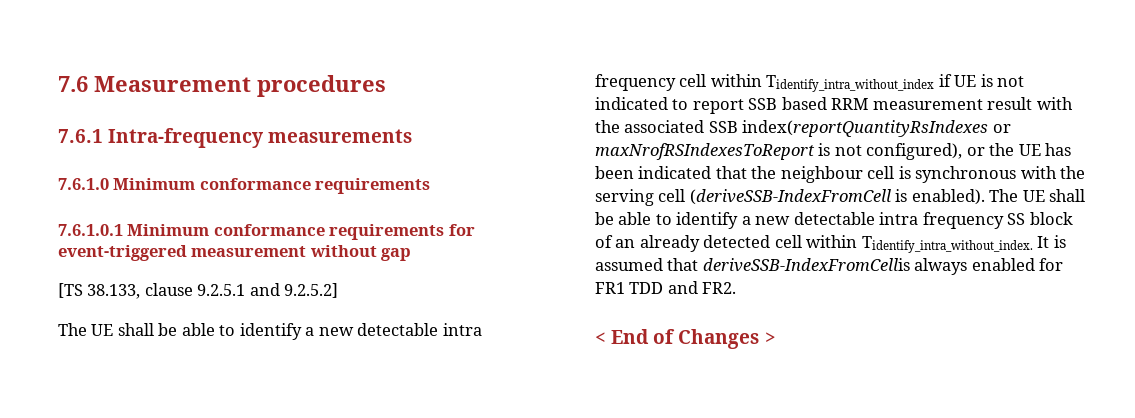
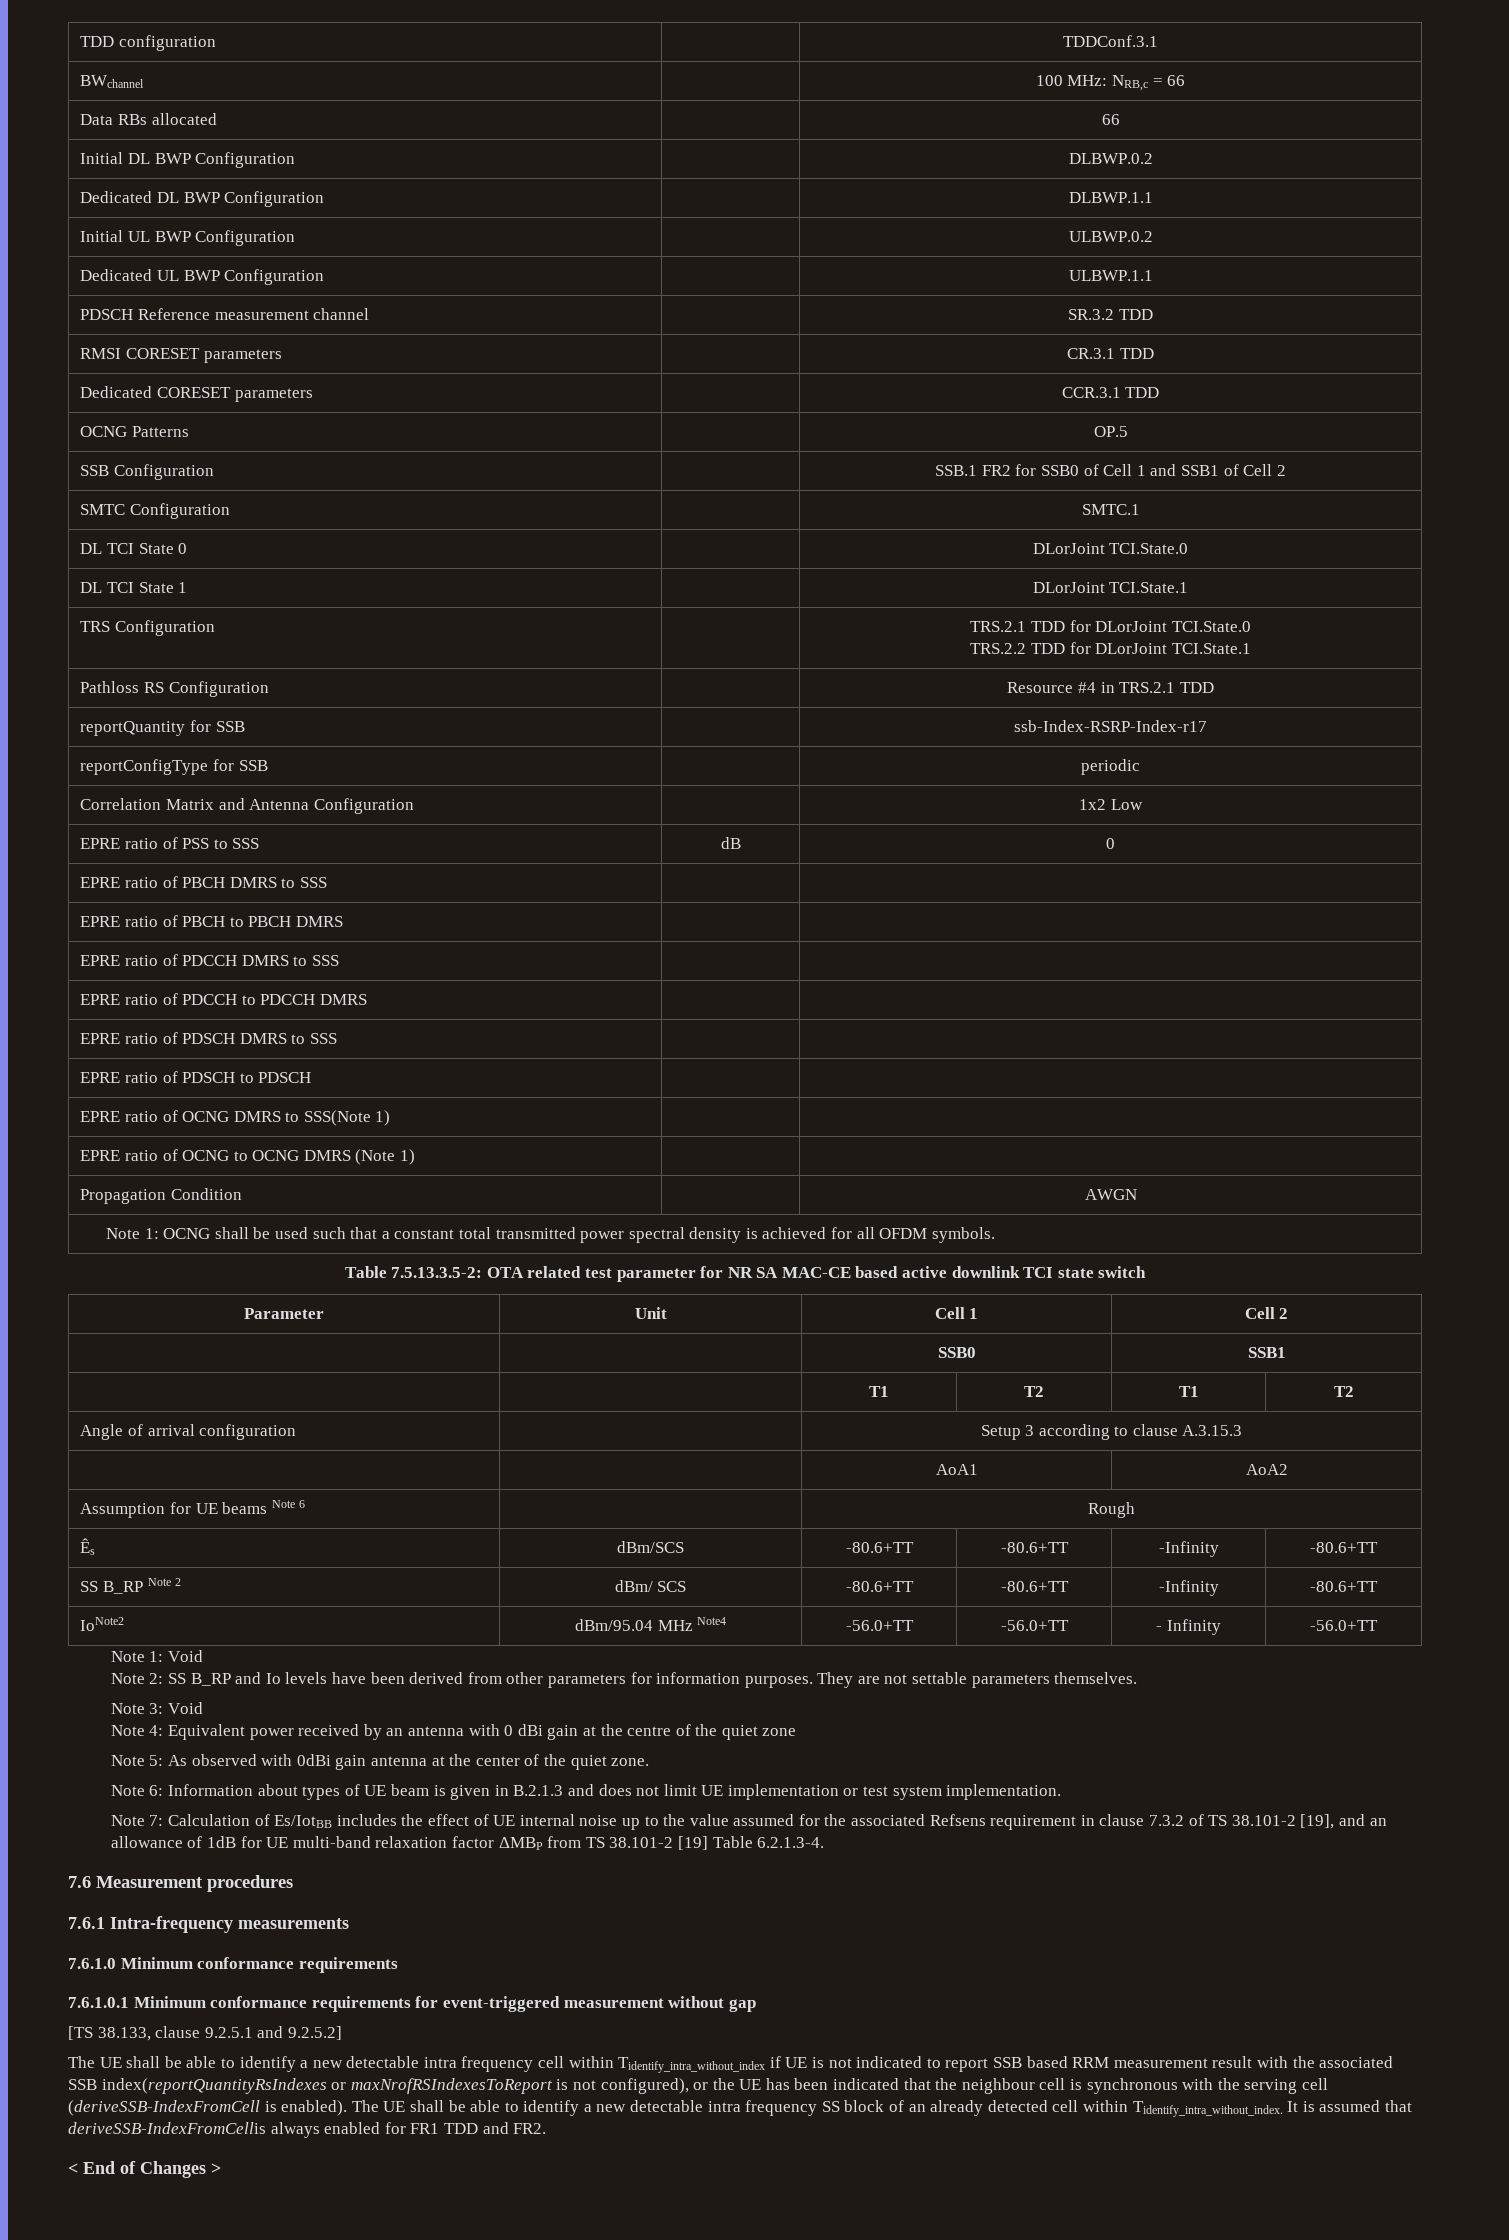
+ TDD configuration | | TDDConf.3.1
+ BWchannel | | 100 MHz: NRB,c = 66
+ Data RBs allocated | | 66
+ Initial DL BWP Configuration | | DLBWP.0.2
+ Dedicated DL BWP Configuration | | DLBWP.1.1
+ Initial UL BWP Configuration | | ULBWP.0.2
+ Dedicated UL BWP Configuration | | ULBWP.1.1
+ PDSCH Reference measurement channel | | SR.3.2 TDD
+ RMSI CORESET parameters | | CR.3.1 TDD
+ Dedicated CORESET parameters | | CCR.3.1 TDD
+ OCNG Patterns | | OP.5
+ SSB Configuration | | SSB.1 FR2 for SSB0 of Cell 1 and SSB1 of Cell 2
+ SMTC Configuration | | SMTC.1
+ DL TCI State 0 | | DLorJoint TCI.State.0
+ DL TCI State 1 | | DLorJoint TCI.State.1
+ TRS Configuration | | TRS.2.1 TDD for DLorJoint TCI.State.0
+ TRS.2.2 TDD for DLorJoint TCI.State.1
+ Pathloss RS Configuration | | Resource #4 in TRS.2.1 TDD
+ reportQuantity for SSB | | ssb-Index-RSRP-Index-r17
+ reportConfigType for SSB | | periodic
+ Correlation Matrix and Antenna Configuration | | 1x2 Low
+ EPRE ratio of PSS to SSS | dB | 0
+ EPRE ratio of PBCH DMRS to SSS | |
+ EPRE ratio of PBCH to PBCH DMRS | |
+ EPRE ratio of PDCCH DMRS to SSS | |
+ EPRE ratio of PDCCH to PDCCH DMRS | |
+ EPRE ratio of PDSCH DMRS to SSS | |
+ EPRE ratio of PDSCH to PDSCH | |
+ EPRE ratio of OCNG DMRS to SSS(Note 1) | |
+ EPRE ratio of OCNG to OCNG DMRS (Note 1) | |
+ Propagation Condition | | AWGN
+ Note 1: OCNG shall be used such that a constant total transmitted power spectral density is achieved for all OFDM symbols.
+ Table 7.5.13.3.5-2: OTA related test parameter for NR SA MAC-CE based active downlink TCI state switch
+ Parameter | Unit | Cell 1 | Cell 2
+ | | SSB0 | SSB1
+ | | T1 | T2 | T1 | T2
+ Angle of arrival configuration | | Setup 3 according to clause A.3.15.3
+ | | AoA1 | AoA2
+ Assumption for UE beams Note 6 | | Rough
+ Ês | dBm/SCS | -80.6+TT | -80.6+TT | -Infinity | -80.6+TT
+ SS B_RP Note 2 | dBm/ SCS | -80.6+TT | -80.6+TT | -Infinity | -80.6+TT
+ IoNote2 | dBm/95.04 MHz Note4 | -56.0+TT | -56.0+TT | - Infinity | -56.0+TT
+ Note 1: Void
+ Note 2: SS B_RP and Io levels have been derived from other parameters for information purposes. They are not settable parameters themselves.
+ Note 3: Void
+ Note 4: Equivalent power received by an antenna with 0 dBi gain at the centre of the quiet zone
+ Note 5: As observed with 0dBi gain antenna at the center of the quiet zone.
+ Note 6: Information about types of UE beam is given in B.2.1.3 and does not limit UE implementation or test system implementation.
+ Note 7: Calculation of Es/IotBB includes the effect of UE internal noise up to the value assumed for the associated Refsens requirement in clause 7.3.2 of TS 38.101-2 [19], and an allowance of 1dB for UE multi-band relaxation factor ΔMBP from TS 38.101-2 [19] Table 6.2.1.3-4.

